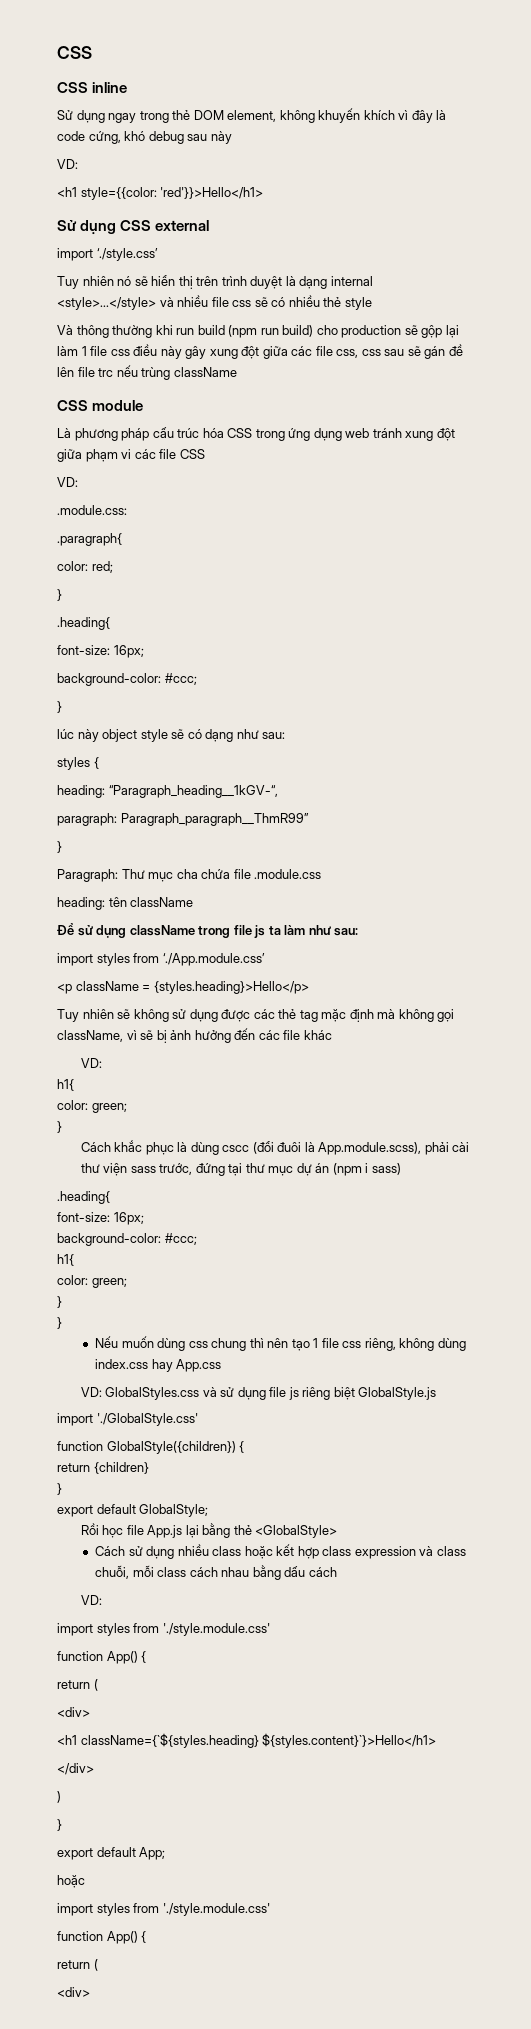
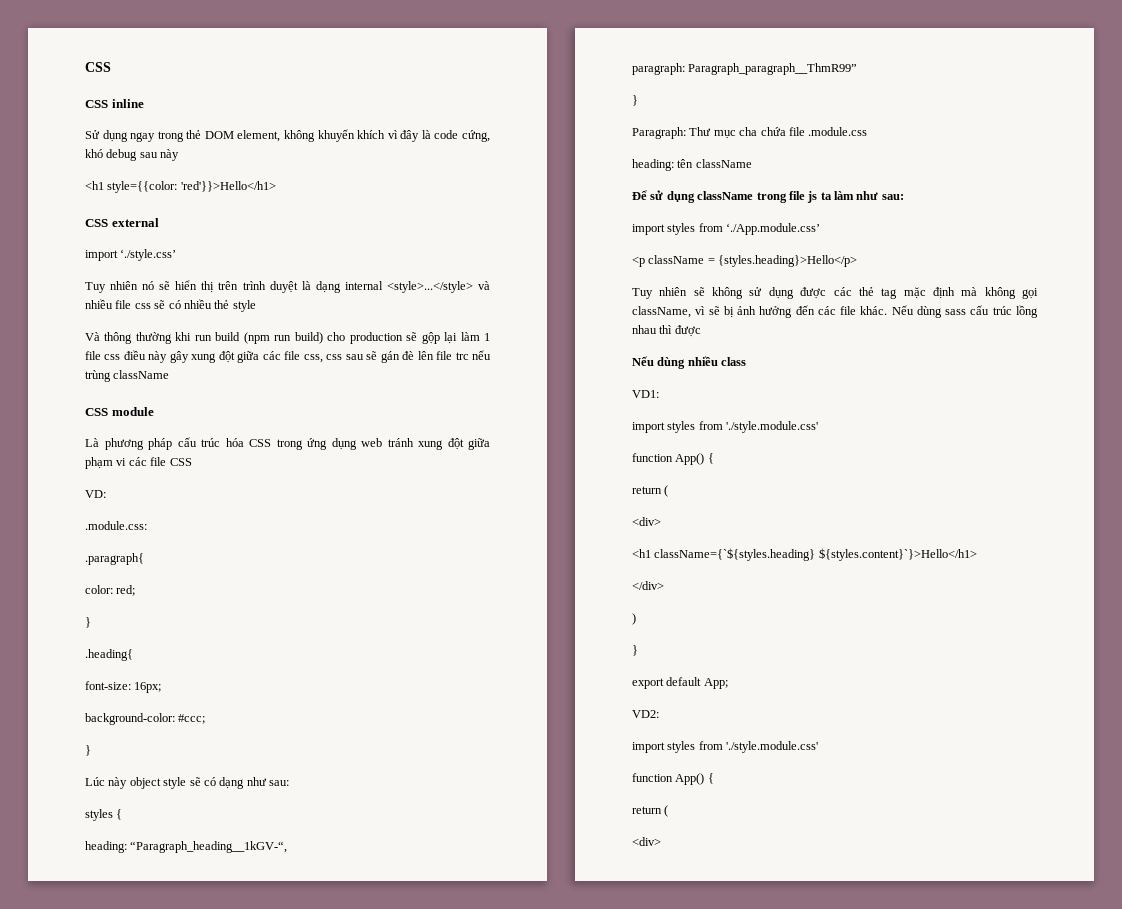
  Sử dụng ngay trong thẻ DOM element, không khuyến khích vì đây là code cứng, khó debug sau này
- VD:
- Sử dụng CSS external
+ CSS external
- Và thông thường khi run build (npm run build) cho production sẽ gộp lại làm 1 file css điều này gây xung đột giữa các file css, css sau sẽ gán đề lên file trc nếu trùng className
+ Và thông thường khi run build (npm run build) cho production sẽ gộp lại làm 1 file css điều này gây xung đột giữa các file css, css sau sẽ gán đè lên file trc nếu trùng className
- lúc này object style sẽ có dạng như sau:
+ Lúc này object style sẽ có dạng như sau:
- Tuy nhiên sẽ không sử dụng được các thẻ tag mặc định mà không gọi className, vì sẽ bị ảnh hưởng đến các file khác
- VD:
- h1{
- color: green;
- }
- Cách khắc phục là dùng cscc (đổi đuôi là App.module.scss), phải cài thư viện sass trước, đứng tại thư mục dự án (npm i sass)
- .heading{
- font-size: 16px;
- background-color: #ccc;
- h1{
- color: green;
- }
- }
- Nếu muốn dùng css chung thì nên tạo 1 file css riêng, không dùng index.css hay App.css
- VD: GlobalStyles.css và sử dụng file js riêng biệt GlobalStyle.js
- import './GlobalStyle.css'
- function GlobalStyle({children}) {
- return {children}
- }
- export default GlobalStyle;
- Rồi học file App.js lại bằng thẻ <GlobalStyle>
- Cách sử dụng nhiều class hoặc kết hợp class expression và class chuỗi, mỗi class cách nhau bằng dấu cách
- VD:
+ Tuy nhiên sẽ không sử dụng được các thẻ tag mặc định mà không gọi className, vì sẽ bị ảnh hưởng đến các file khác. Nếu dùng sass cấu trúc lồng nhau thì được
+ Nếu dùng nhiều class
+ VD1:
  export default App;
- hoặc
+ VD2:

